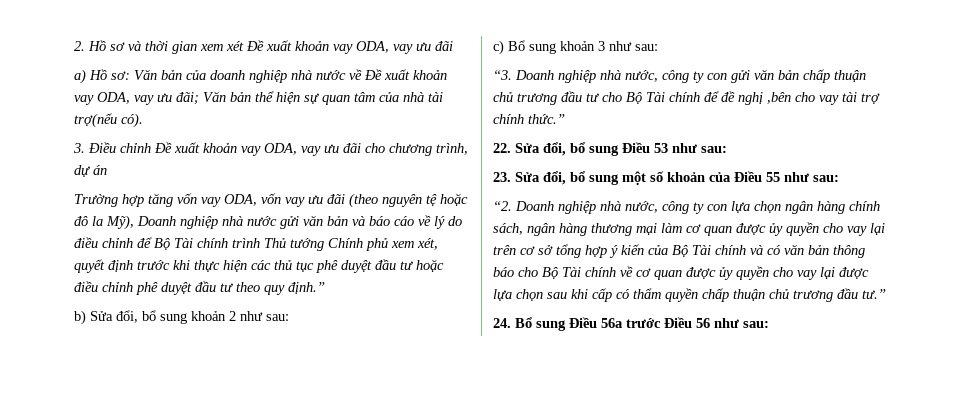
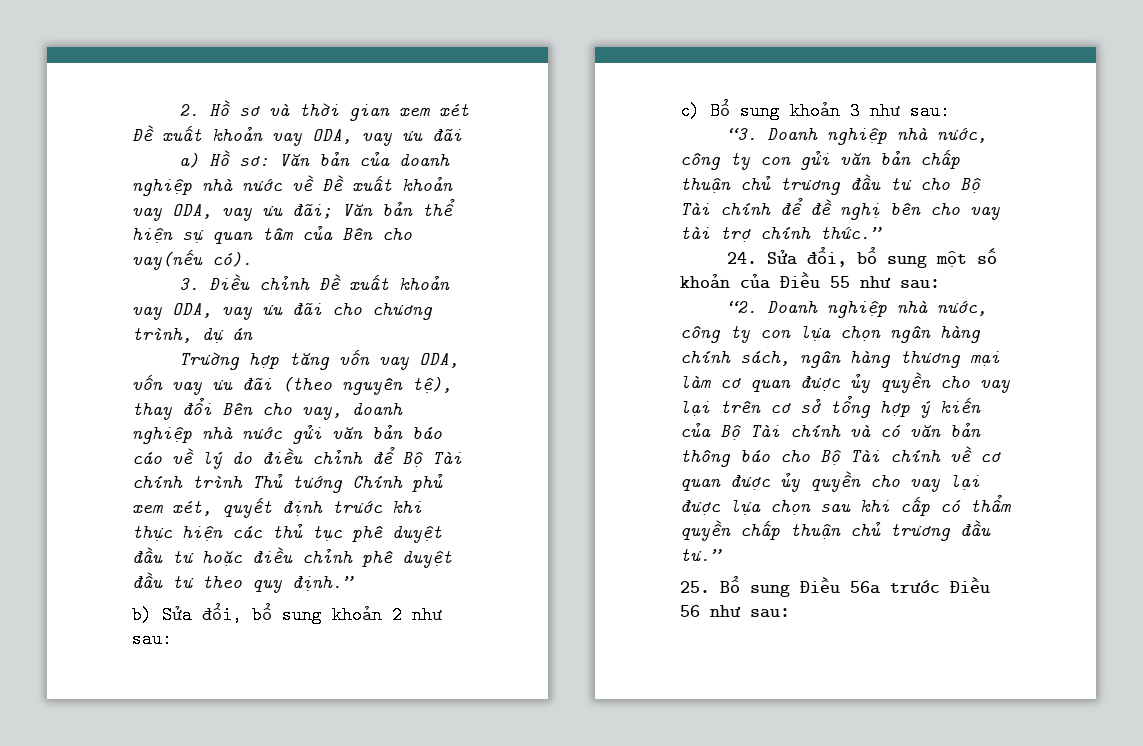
- a) Hồ sơ: Văn bản của doanh nghiệp nhà nước về Đề xuất khoản vay ODA, vay ưu đãi; Văn bản thể hiện sự quan tâm của nhà tài trợ(nếu có).
+ a) Hồ sơ: Văn bản của doanh nghiệp nhà nước về Đề xuất khoản vay ODA, vay ưu đãi; Văn bản thể hiện sự quan tâm của Bên cho vay(nếu có).
- Trường hợp tăng vốn vay ODA, vốn vay ưu đãi (theo nguyên tệ hoặc đô la Mỹ), Doanh nghiệp nhà nước gửi văn bản và báo cáo về lý do điều chỉnh để Bộ Tài chính trình Thủ tướng Chính phủ xem xét, quyết định trước khi thực hiện các thủ tục phê duyệt đầu tư hoặc điều chỉnh phê duyệt đầu tư theo quy định.”
+ Trường hợp tăng vốn vay ODA, vốn vay ưu đãi (theo nguyên tệ), thay đổi Bên cho vay, doanh nghiệp nhà nước gửi văn bản báo cáo về lý do điều chỉnh để Bộ Tài chính trình Thủ tướng Chính phủ xem xét, quyết định trước khi thực hiện các thủ tục phê duyệt đầu tư hoặc điều chỉnh phê duyệt đầu tư theo quy định.”
- “3. Doanh nghiệp nhà nước, công ty con gửi văn bản chấp thuận chủ trương đầu tư cho Bộ Tài chính để đề nghị ,bên cho vay tài trợ chính thức.”
+ “3. Doanh nghiệp nhà nước, công ty con gửi văn bản chấp thuận chủ trương đầu tư cho Bộ Tài chính để đề nghị bên cho vay tài trợ chính thức.”
- 22. Sửa đổi, bổ sung Điều 53 như sau:
- 23. Sửa đổi, bổ sung một số khoản của Điều 55 như sau:
+ 24. Sửa đổi, bổ sung một số khoản của Điều 55 như sau:
- 24. Bổ sung Điều 56a trước Điều 56 như sau:
+ 25. Bổ sung Điều 56a trước Điều 56 như sau:

